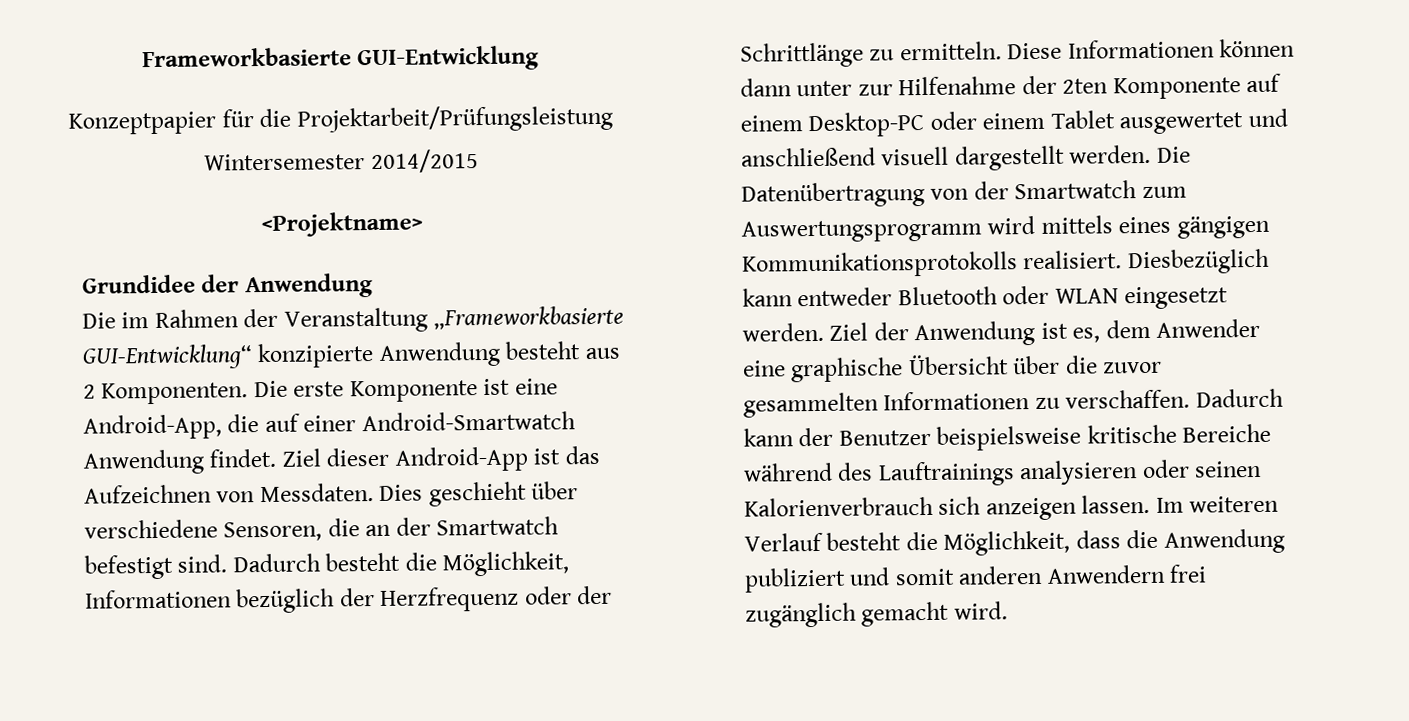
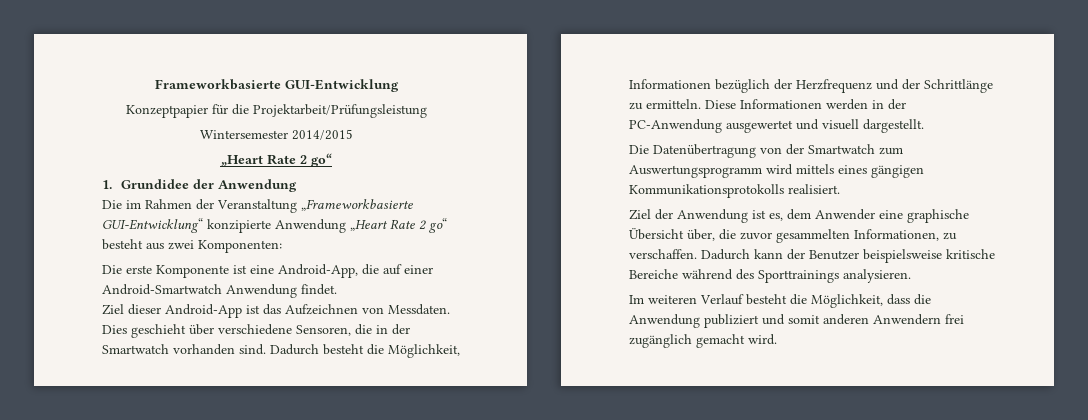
  Wintersemester 2014/2015
- <Projektname>
- Grundidee der Anwendung
+ „Heart Rate 2 go“
+ 1. Grundidee der Anwendung
- Die im Rahmen der Veranstaltung „Frameworkbasierte GUI-Entwicklung“ konzipierte Anwendung besteht aus 2 Komponenten. Die erste Komponente ist eine Android-App, die auf einer Android-Smartwatch Anwendung findet. Ziel dieser Android-App ist das Aufzeichnen von Messdaten.
+ Die im Rahmen der Veranstaltung „Frameworkbasierte GUI-Entwicklung“ konzipierte Anwendung „Heart Rate 2 go“ besteht aus zwei Komponenten:
+ Die erste Komponente ist eine Android-App, die auf einer Android-Smartwatch Anwendung findet.
+ Ziel dieser Android-App ist das Aufzeichnen von Messdaten.
- Dies geschieht über verschiedene Sensoren, die an der Smartwatch befestigt sind.
+ Dies geschieht über verschiedene Sensoren, die in der Smartwatch vorhanden sind.
- Dadurch besteht die Möglichkeit, Informationen bezüglich der Herzfrequenz oder der Schrittlänge zu ermitteln.
+ Dadurch besteht die Möglichkeit, Informationen bezüglich der Herzfrequenz und der Schrittlänge zu ermitteln.
- Diese Informationen können dann unter zur Hilfenahme der 2ten Komponente auf einem Desktop-PC oder einem Tablet ausgewertet und anschließend visuell dargestellt werden. Die Datenübertragung von der Smartwatch zum Auswertungsprogramm wird mittels eines gängigen Kommunikationsprotokolls realisiert. Diesbezüglich kann entweder Bluetooth oder WLAN eingesetzt werden. Ziel der Anwendung ist es, dem Anwender eine graphische Übersicht über die zuvor gesammelten Informationen zu verschaffen.
+ Diese Informationen werden in der PC-Anwendung ausgewertet und visuell dargestellt.
+ Die Datenübertragung von der Smartwatch zum Auswertungsprogramm wird mittels eines gängigen Kommunikationsprotokolls realisiert.
+ Ziel der Anwendung ist es, dem Anwender eine graphische Übersicht über, die zuvor gesammelten Informationen, zu verschaffen.
- Dadurch kann der Benutzer beispielsweise kritische Bereiche während des Lauftrainings analysieren oder seinen Kalorienverbrauch sich anzeigen lassen. Im weiteren Verlauf besteht die Möglichkeit, dass die Anwendung publiziert und somit anderen Anwendern frei zugänglich gemacht wird.
+ Dadurch kann der Benutzer beispielsweise kritische Bereiche während des Sporttrainings analysieren.
+ Im weiteren Verlauf besteht die Möglichkeit, dass die Anwendung publiziert und somit anderen Anwendern frei zugänglich gemacht wird.

